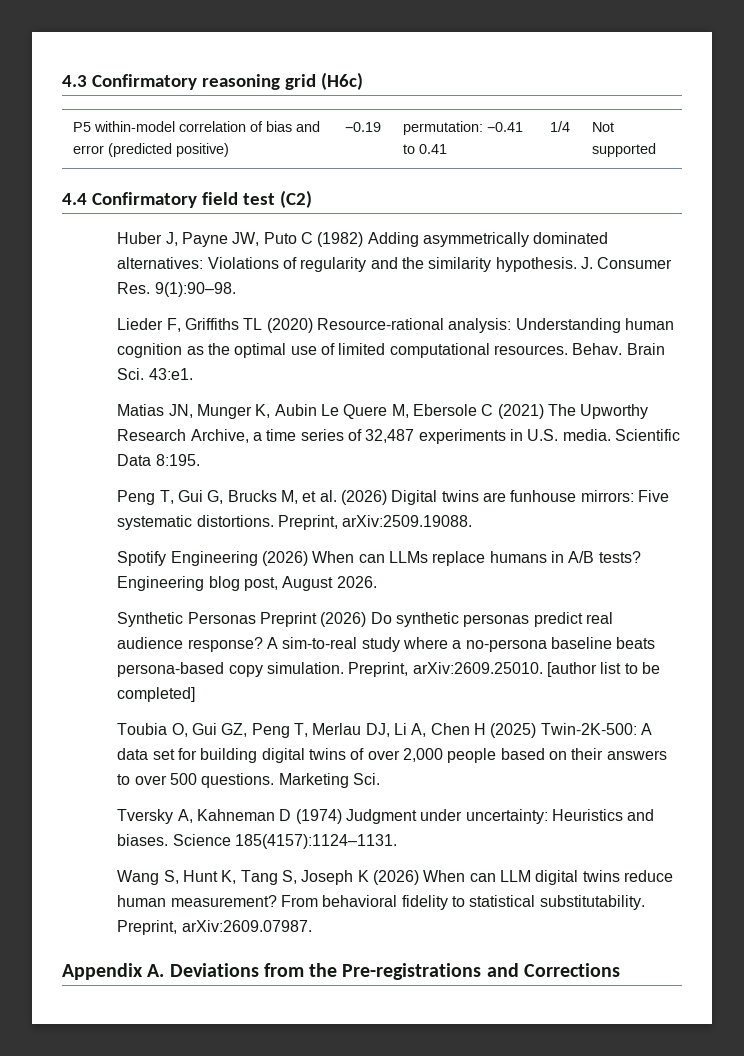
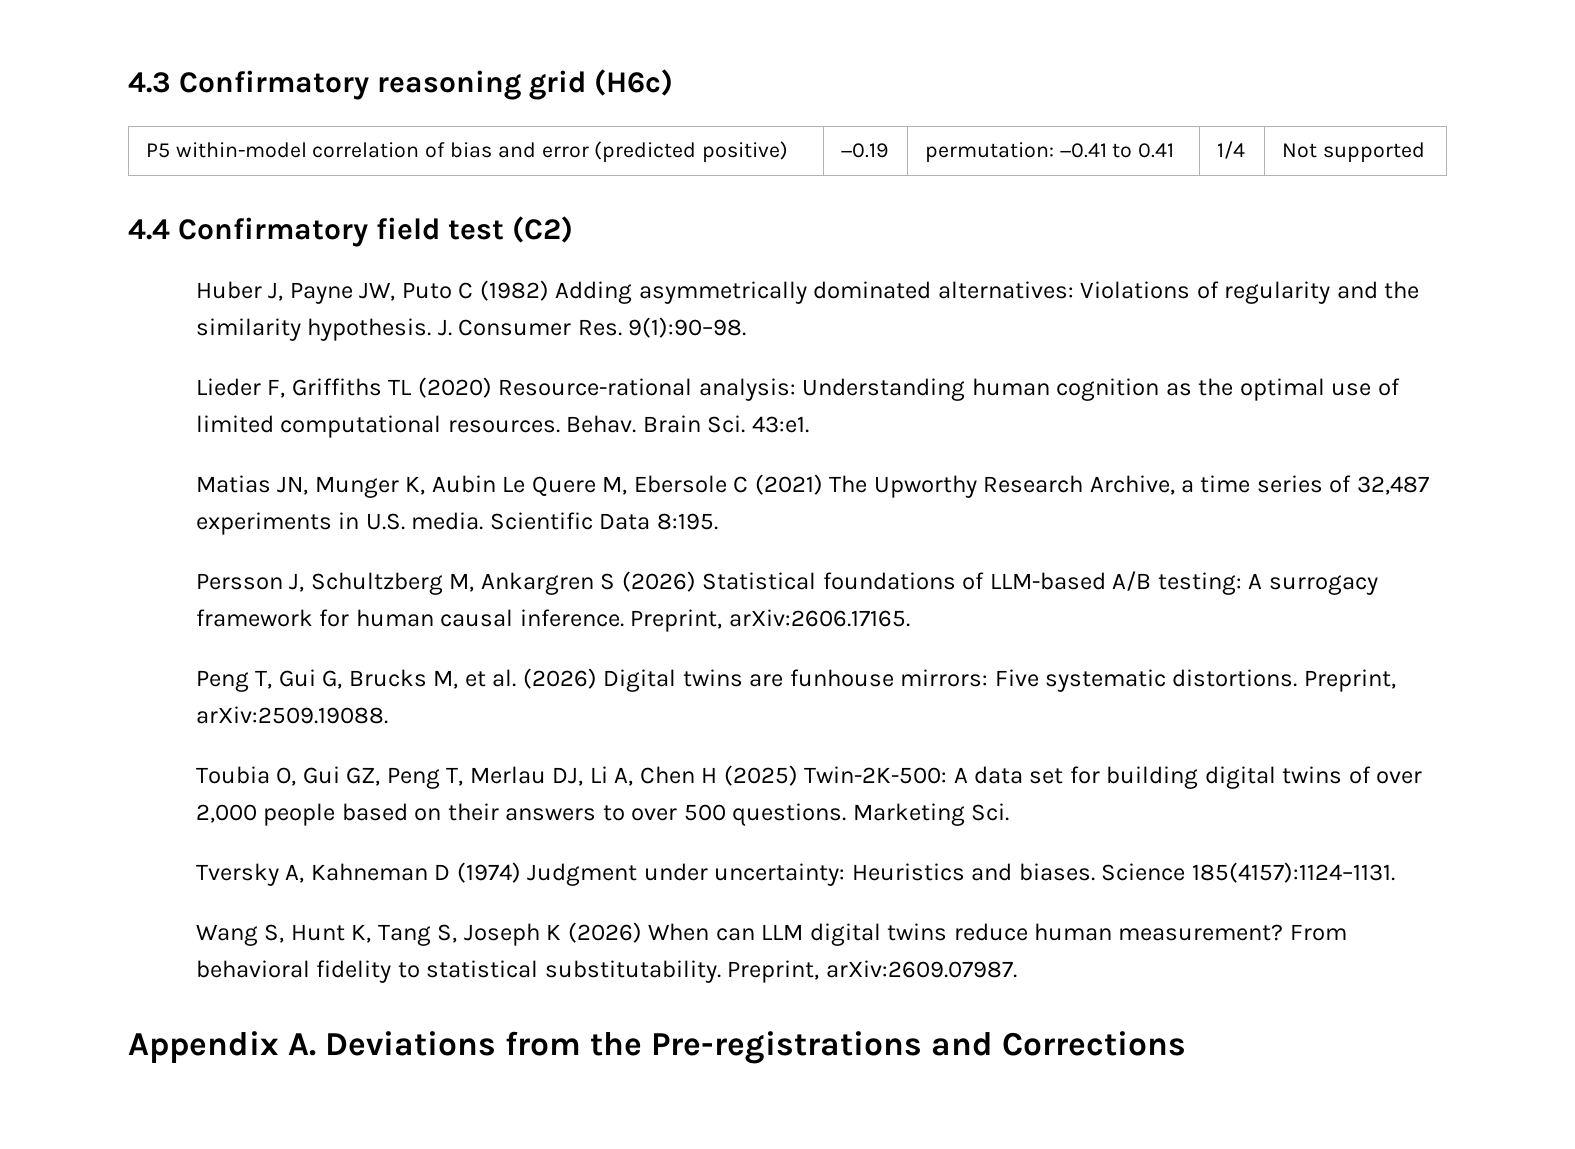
+ Persson J, Schultzberg M, Ankargren S (2026) Statistical foundations of LLM-based A/B testing: A surrogacy framework for human causal inference. Preprint, arXiv:2606.17165.
- Spotify Engineering (2026) When can LLMs replace humans in A/B tests? Engineering blog post, August 2026.
- Synthetic Personas Preprint (2026) Do synthetic personas predict real audience response? A sim-to-real study where a no-persona baseline beats persona-based copy simulation. Preprint, arXiv:2609.25010. [author list to be completed]

